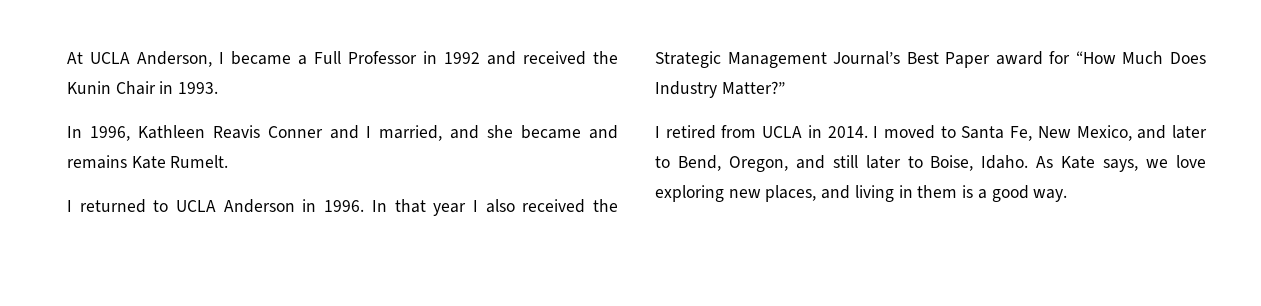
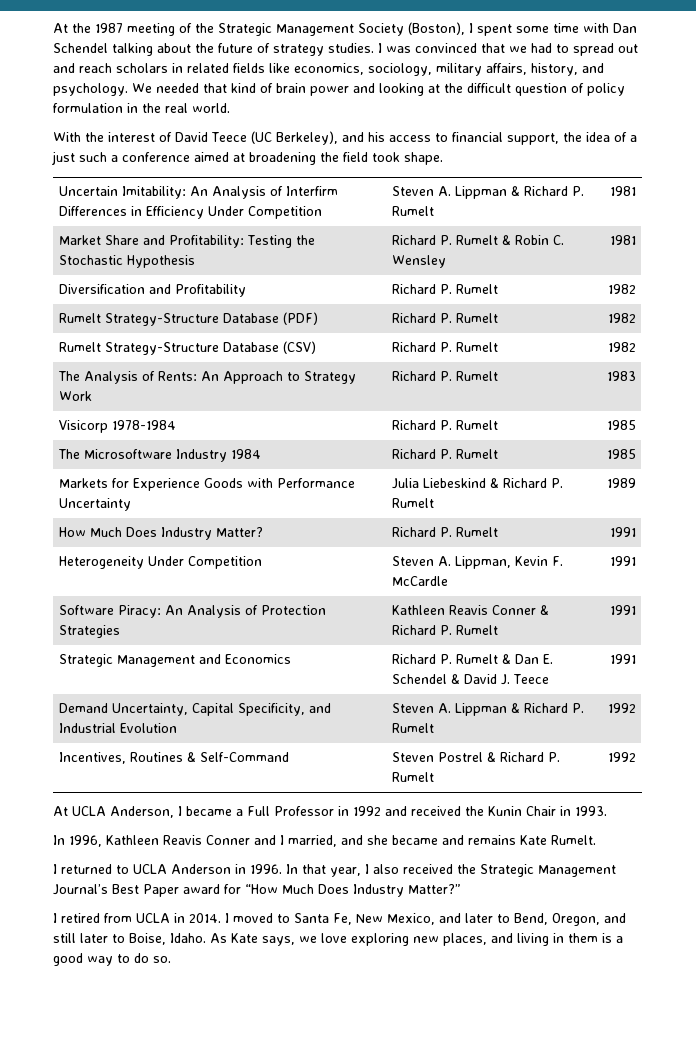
+ At the 1987 meeting of the Strategic Management Society (Boston), I spent some time with Dan Schendel talking about the future of strategy studies. I was convinced that we had to spread out and reach scholars in related fields like economics, sociology, military affairs, history, and psychology. We needed that kind of brain power and looking at the difficult question of policy formulation in the real world.
+ With the interest of David Teece (UC Berkeley), and his access to financial support, the idea of a just such a conference aimed at broadening the field took shape.
+ Uncertain Imitability: An Analysis of Interfirm Differences in Efficiency Under Competition | Steven A. Lippman & Richard P. Rumelt | 1981
+ Market Share and Profitability: Testing the Stochastic Hypothesis | Richard P. Rumelt & Robin C. Wensley | 1981
+ Diversification and Profitability | Richard P. Rumelt | 1982
+ Rumelt Strategy-Structure Database (PDF) | Richard P. Rumelt | 1982
+ Rumelt Strategy-Structure Database (CSV) | Richard P. Rumelt | 1982
+ The Analysis of Rents: An Approach to Strategy Work | Richard P. Rumelt | 1983
+ Visicorp 1978-1984 | Richard P. Rumelt | 1985
+ The Microsoftware Industry 1984 | Richard P. Rumelt | 1985
+ Markets for Experience Goods with Performance Uncertainty | Julia Liebeskind & Richard P. Rumelt | 1989
+ How Much Does Industry Matter? | Richard P. Rumelt | 1991
+ Heterogeneity Under Competition | Steven A. Lippman, Kevin F. McCardle | 1991
+ Software Piracy: An Analysis of Protection Strategies | Kathleen Reavis Conner & Richard P. Rumelt | 1991
+ Strategic Management and Economics | Richard P. Rumelt & Dan E. Schendel & David J. Teece | 1991
+ Demand Uncertainty, Capital Specificity, and Industrial Evolution | Steven A. Lippman & Richard P. Rumelt | 1992
+ Incentives, Routines & Self-Command | Steven Postrel & Richard P. Rumelt | 1992
- In that year I also received the Strategic Management Journal’s Best Paper award for “How Much Does Industry Matter?”
+ In that year, I also received the Strategic Management Journal’s Best Paper award for “How Much Does Industry Matter?”
- As Kate says, we love exploring new places, and living in them is a good way.
+ As Kate says, we love exploring new places, and living in them is a good way to do so.

